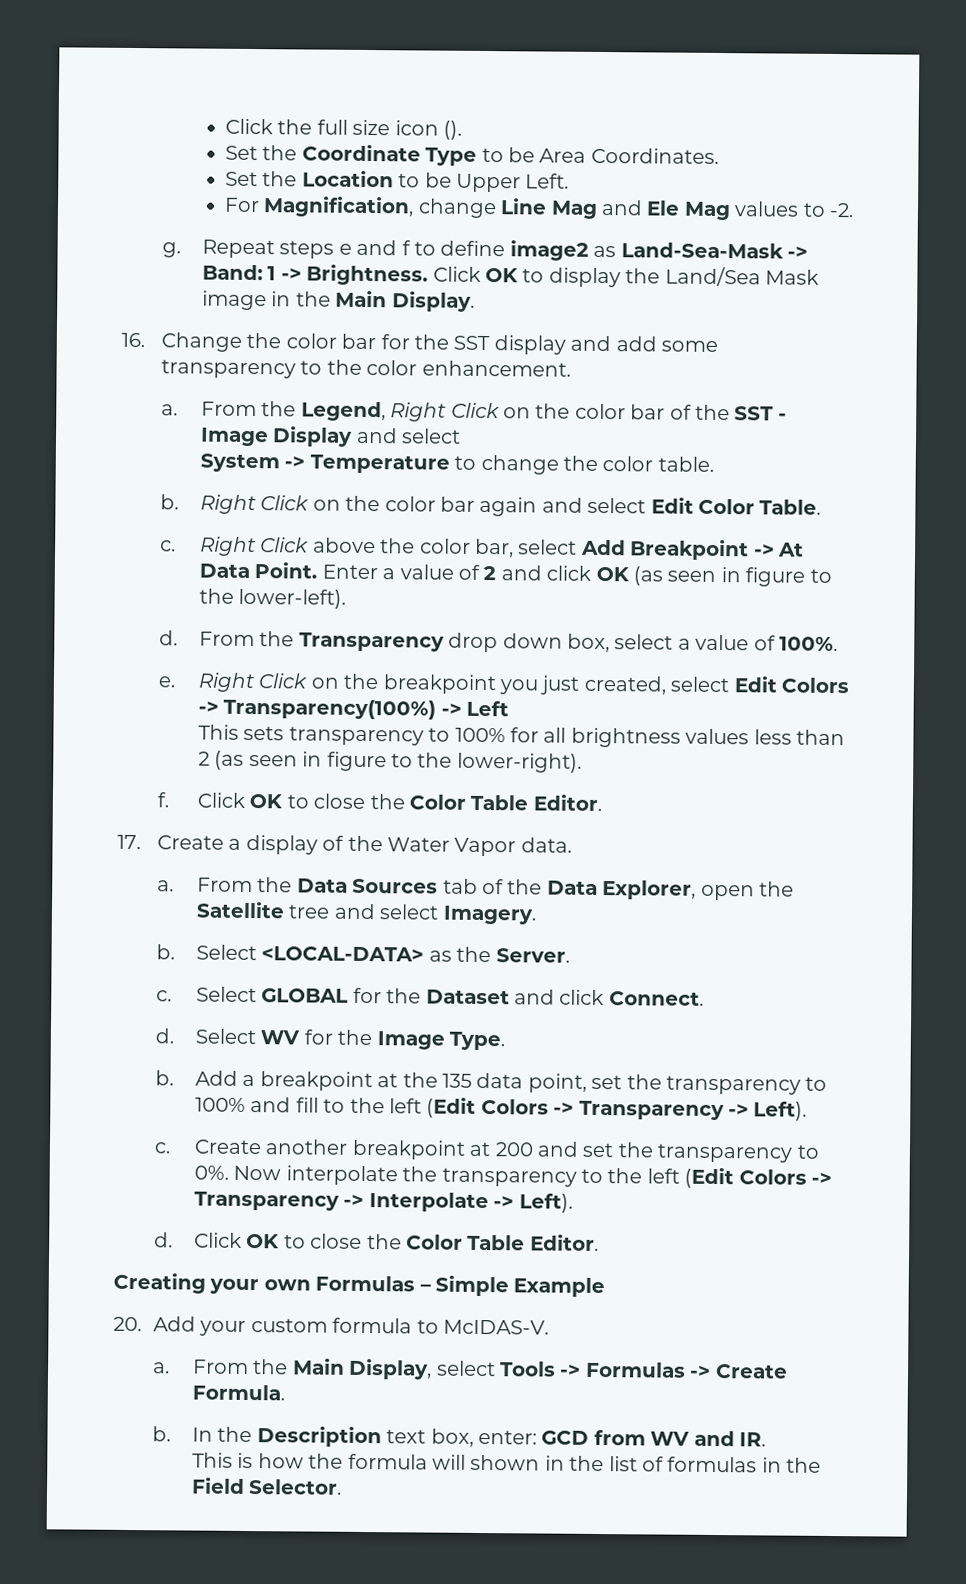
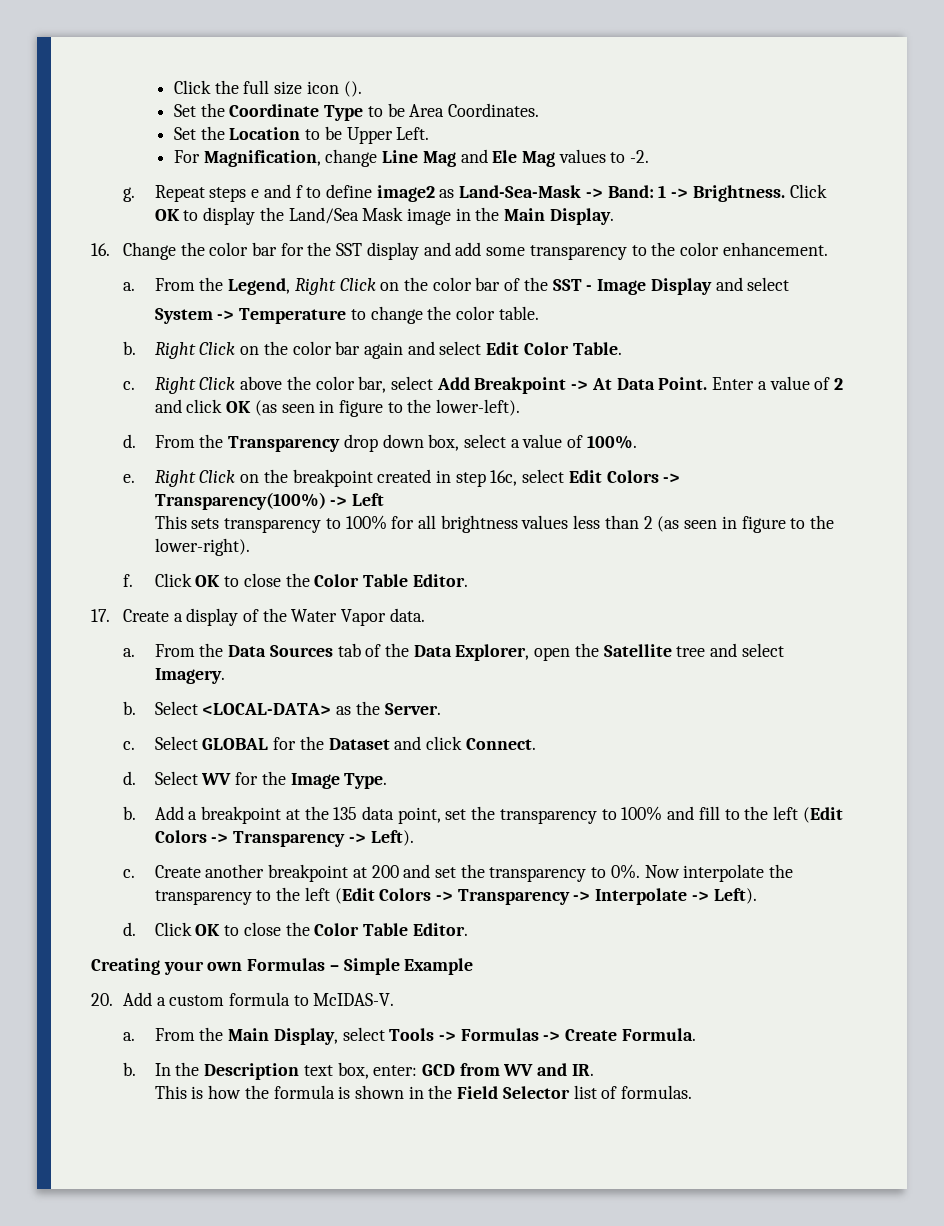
- Right Click on the breakpoint you just created, select Edit Colors -> Transparency(100%) -> Left
+ Right Click on the breakpoint created in step 16c, select Edit Colors -> Transparency(100%) -> Left
- 20. Add your custom formula to McIDAS-V.
+ 20. Add a custom formula to McIDAS-V.
- This is how the formula will shown in the list of formulas in the Field Selector.
+ This is how the formula is shown in the Field Selector list of formulas.

